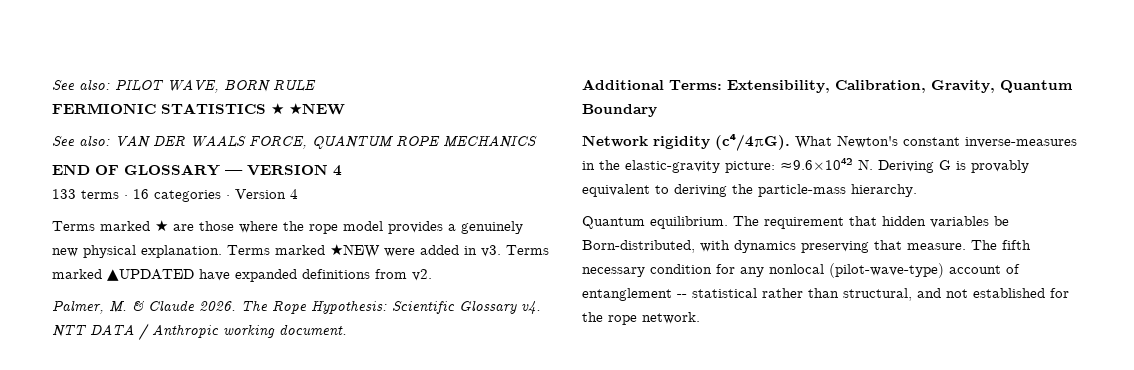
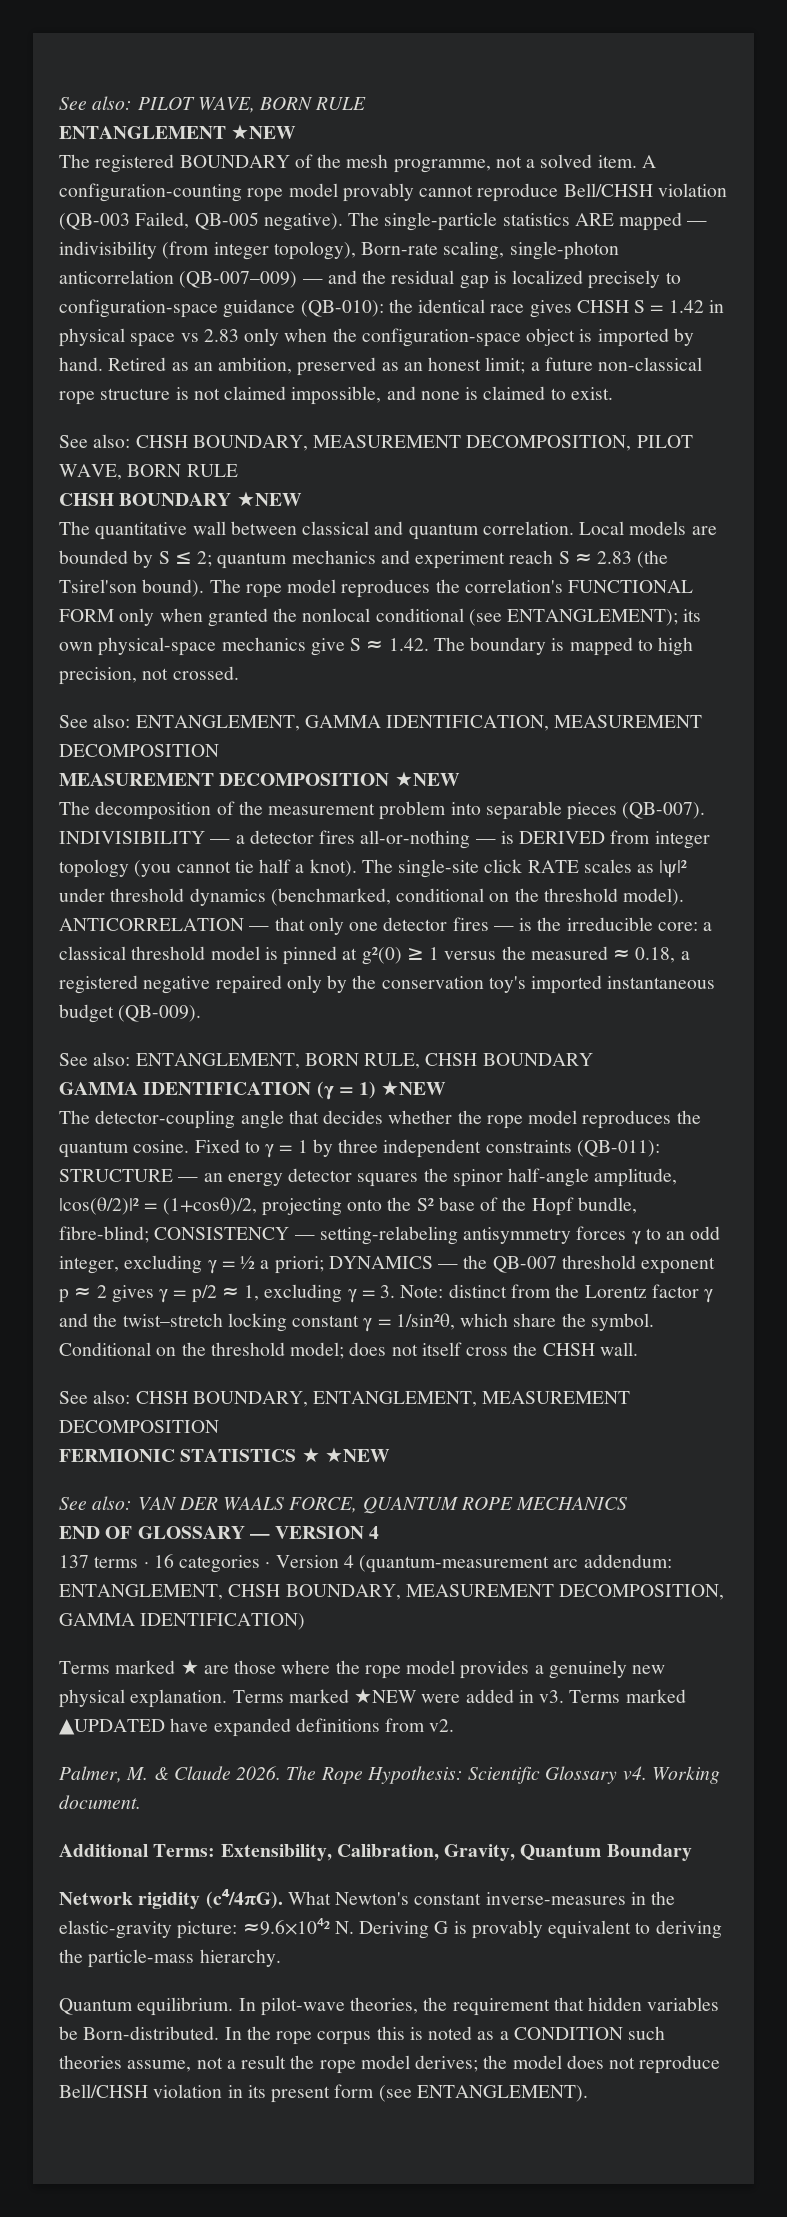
+ ENTANGLEMENT ★NEW
+ The registered BOUNDARY of the mesh programme, not a solved item. A configuration-counting rope model provably cannot reproduce Bell/CHSH violation (QB-003 Failed, QB-005 negative). The single-particle statistics ARE mapped — indivisibility (from integer topology), Born-rate scaling, single-photon anticorrelation (QB-007–009) — and the residual gap is localized precisely to configuration-space guidance (QB-010): the identical race gives CHSH S = 1.42 in physical space vs 2.83 only when the configuration-space object is imported by hand. Retired as an ambition, preserved as an honest limit; a future non-classical rope structure is not claimed impossible, and none is claimed to exist.
+ See also: CHSH BOUNDARY, MEASUREMENT DECOMPOSITION, PILOT WAVE, BORN RULE
+ CHSH BOUNDARY ★NEW
+ The quantitative wall between classical and quantum correlation. Local models are bounded by S ≤ 2; quantum mechanics and experiment reach S ≈ 2.83 (the Tsirel'son bound). The rope model reproduces the correlation's FUNCTIONAL FORM only when granted the nonlocal conditional (see ENTANGLEMENT); its own physical-space mechanics give S ≈ 1.42. The boundary is mapped to high precision, not crossed.
+ See also: ENTANGLEMENT, GAMMA IDENTIFICATION, MEASUREMENT DECOMPOSITION
+ MEASUREMENT DECOMPOSITION ★NEW
+ The decomposition of the measurement problem into separable pieces (QB-007). INDIVISIBILITY — a detector fires all-or-nothing — is DERIVED from integer topology (you cannot tie half a knot). The single-site click RATE scales as |ψ|² under threshold dynamics (benchmarked, conditional on the threshold model). ANTICORRELATION — that only one detector fires — is the irreducible core: a classical threshold model is pinned at g²(0) ≥ 1 versus the measured ≈ 0.18, a registered negative repaired only by the conservation toy's imported instantaneous budget (QB-009).
+ See also: ENTANGLEMENT, BORN RULE, CHSH BOUNDARY
+ GAMMA IDENTIFICATION (γ = 1) ★NEW
+ The detector-coupling angle that decides whether the rope model reproduces the quantum cosine. Fixed to γ = 1 by three independent constraints (QB-011): STRUCTURE — an energy detector squares the spinor half-angle amplitude, |cos(θ/2)|² = (1+cosθ)/2, projecting onto the S² base of the Hopf bundle, fibre-blind; CONSISTENCY — setting-relabeling antisymmetry forces γ to an odd integer, excluding γ = ½ a priori; DYNAMICS — the QB-007 threshold exponent p ≈ 2 gives γ = p/2 ≈ 1, excluding γ = 3. Note: distinct from the Lorentz factor γ and the twist–stretch locking constant γ = 1/sin²θ, which share the symbol. Conditional on the threshold model; does not itself cross the CHSH wall.
+ See also: CHSH BOUNDARY, ENTANGLEMENT, MEASUREMENT DECOMPOSITION
- 133 terms · 16 categories · Version 4
+ 137 terms · 16 categories · Version 4 (quantum-measurement arc addendum: ENTANGLEMENT, CHSH BOUNDARY, MEASUREMENT DECOMPOSITION, GAMMA IDENTIFICATION)
- NTT DATA / Anthropic working document.
+ Working document.
- The requirement that hidden variables be Born-distributed, with dynamics preserving that measure. The fifth necessary condition for any nonlocal (pilot-wave-type) account of entanglement -- statistical rather than structural, and not established for the rope network.
+ In pilot-wave theories, the requirement that hidden variables be Born-distributed. In the rope corpus this is noted as a CONDITION such theories assume, not a result the rope model derives; the model does not reproduce Bell/CHSH violation in its present form (see ENTANGLEMENT).

